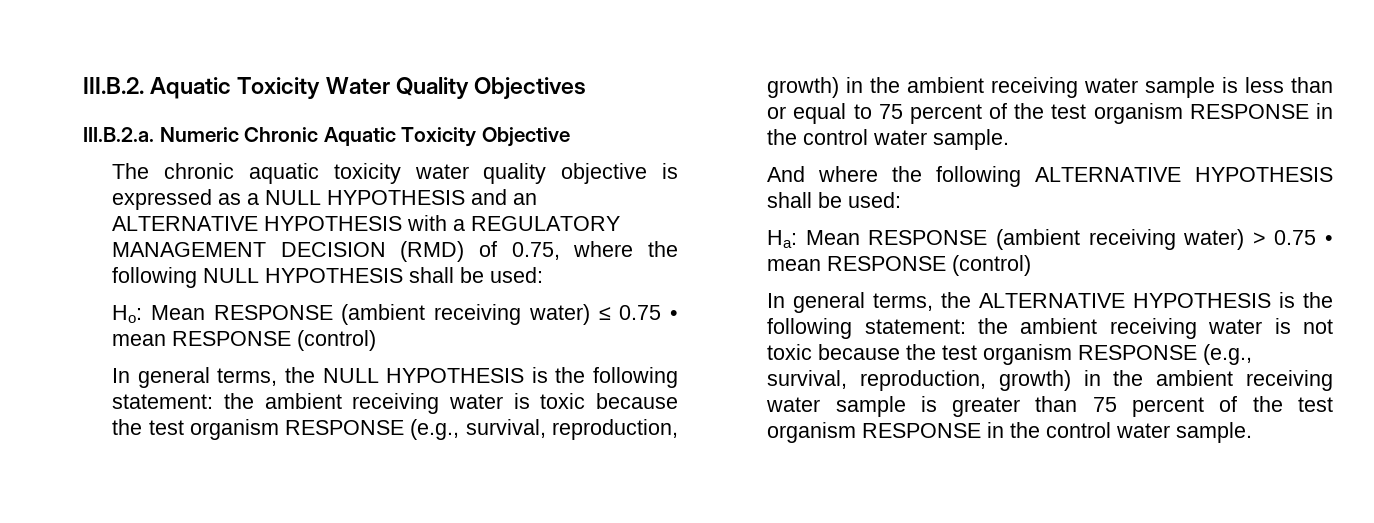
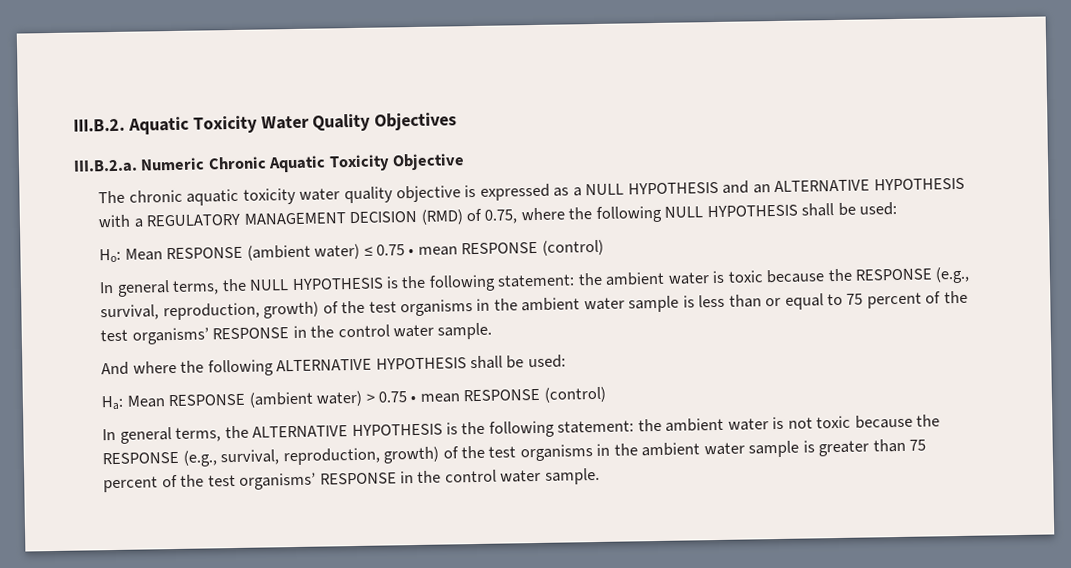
- Ho: Mean RESPONSE (ambient receiving water) ≤ 0.75 • mean RESPONSE (control)
+ Ho: Mean RESPONSE (ambient water) ≤ 0.75 • mean RESPONSE (control)
- In general terms, the NULL HYPOTHESIS is the following statement: the ambient receiving water is toxic because the test organism RESPONSE (e.g., survival, reproduction, growth) in the ambient receiving water sample is less than or equal to 75 percent of the test organism RESPONSE in the control water sample.
+ In general terms, the NULL HYPOTHESIS is the following statement: the ambient water is toxic because the RESPONSE (e.g., survival, reproduction, growth) of the test organisms in the ambient water sample is less than or equal to 75 percent of the test organisms’ RESPONSE in the control water sample.
- Ha: Mean RESPONSE (ambient receiving water) > 0.75 • mean RESPONSE (control)
+ Ha: Mean RESPONSE (ambient water) > 0.75 • mean RESPONSE (control)
- In general terms, the ALTERNATIVE HYPOTHESIS is the following statement: the ambient receiving water is not toxic because the test organism RESPONSE (e.g., survival, reproduction, growth) in the ambient receiving water sample is greater than 75 percent of the test organism RESPONSE in the control water sample.
+ In general terms, the ALTERNATIVE HYPOTHESIS is the following statement: the ambient water is not toxic because the RESPONSE (e.g., survival, reproduction, growth) of the test organisms in the ambient water sample is greater than 75 percent of the test organisms’ RESPONSE in the control water sample.

